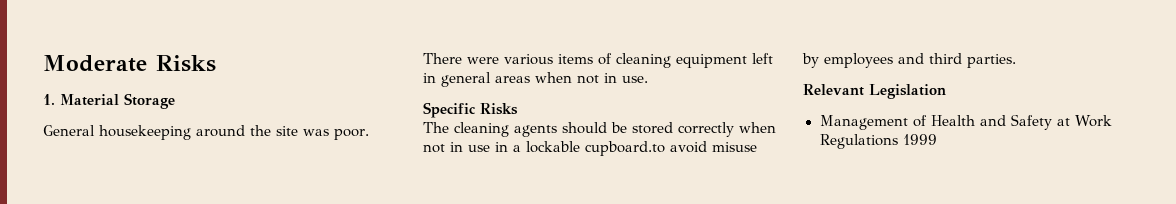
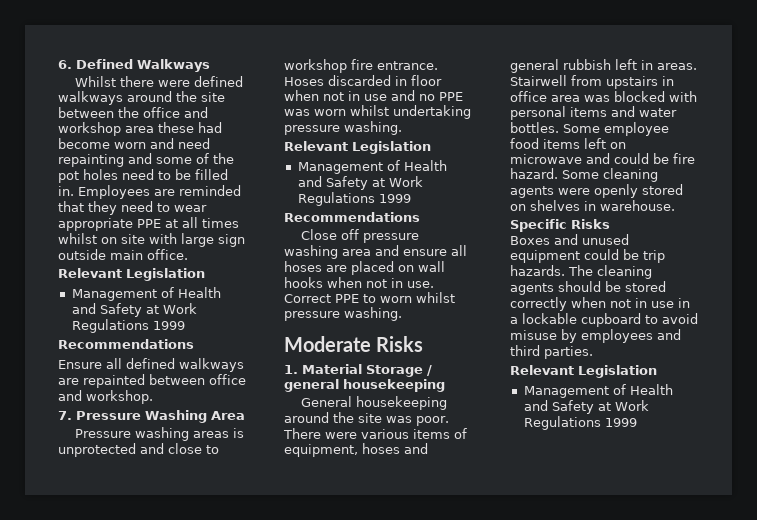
+ 6. Defined Walkways
+ Whilst there were defined walkways around the site between the office and workshop area these had become worn and need repainting and some of the pot holes need to be filled in. Employees are reminded that they need to wear appropriate PPE at all times whilst on site with large sign outside main office.
+ Relevant Legislation
+ Management of Health and Safety at Work Regulations 1999
+ Recommendations
+ Ensure all defined walkways are repainted between office and workshop.
+ 7. Pressure Washing Area
+ Pressure washing areas is unprotected and close to workshop fire entrance. Hoses discarded in floor when not in use and no PPE was worn whilst undertaking pressure washing.
+ Relevant Legislation
+ Management of Health and Safety at Work Regulations 1999
+ Recommendations
+ Close off pressure washing area and ensure all hoses are placed on wall hooks when not in use. Correct PPE to worn whilst pressure washing.
- 1. Material Storage
+ 1. Material Storage / general housekeeping
- There were various items of cleaning equipment left in general areas when not in use.
+ There were various items of equipment, hoses and general rubbish left in areas. Stairwell from upstairs in office area was blocked with personal items and water bottles. Some employee food items left on microwave and could be fire hazard. Some cleaning agents were openly stored on shelves in warehouse.
  Specific Risks
- The cleaning agents should be stored correctly when not in use in a lockable cupboard.to avoid misuse by employees and third parties.
+ Boxes and unused equipment could be trip hazards. The cleaning agents should be stored correctly when not in use in a lockable cupboard to avoid misuse by employees and third parties.

